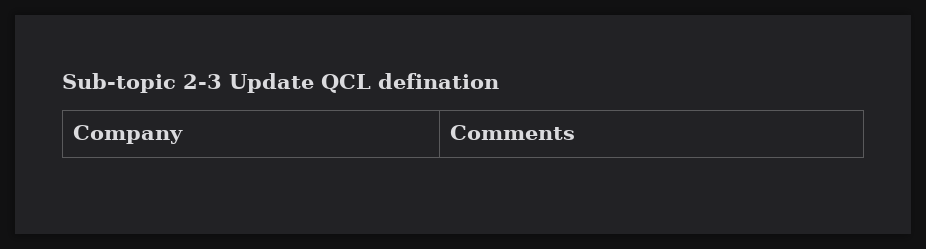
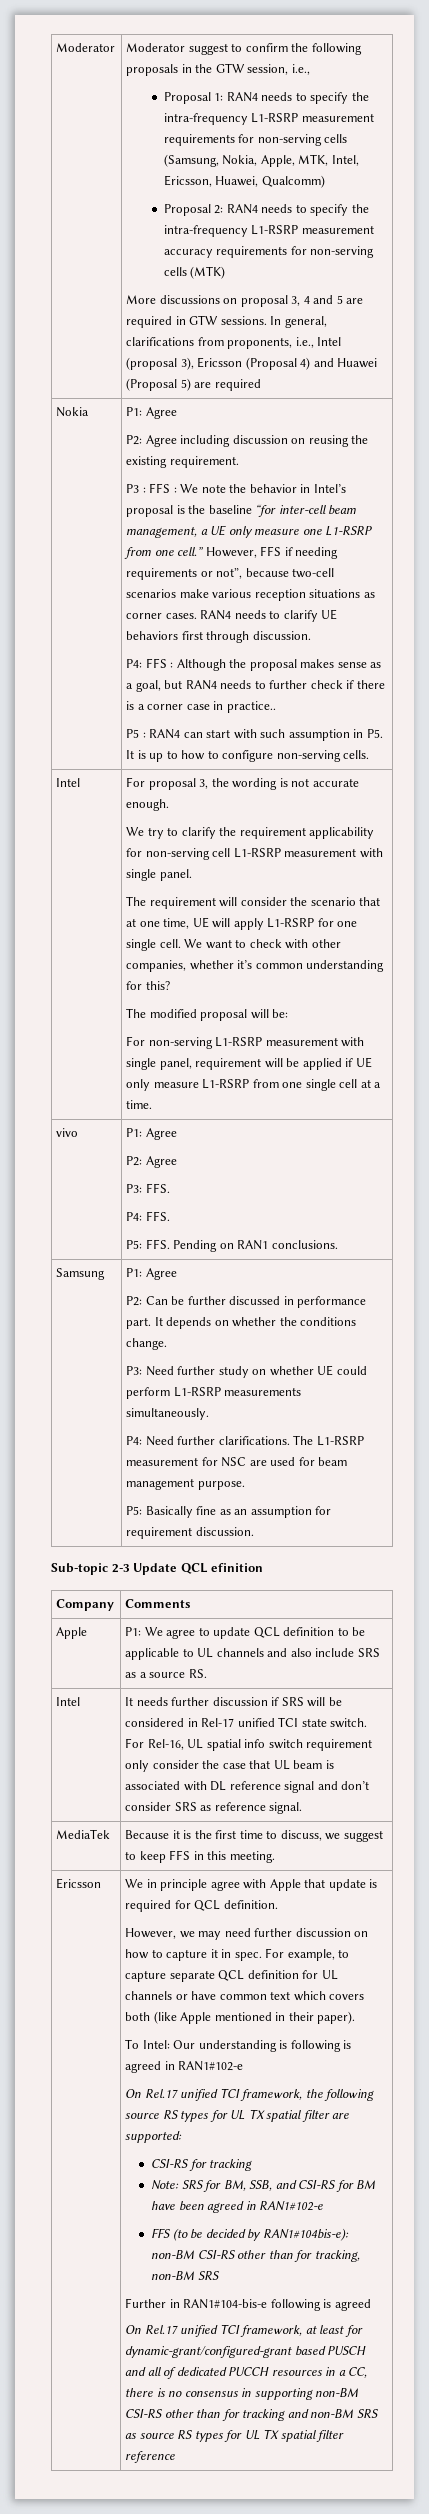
+ Moderator | Moderator suggest to confirm the following proposals in the GTW session, i.e.,
+ Proposal 1: RAN4 needs to specify the intra-frequency L1-RSRP measurement requirements for non-serving cells (Samsung, Nokia, Apple, MTK, Intel, Ericsson, Huawei, Qualcomm)
+ Proposal 2: RAN4 needs to specify the intra-frequency L1-RSRP measurement accuracy requirements for non-serving cells (MTK)
+ More discussions on proposal 3, 4 and 5 are required in GTW sessions. In general, clarifications from proponents, i.e., Intel (proposal 3), Ericsson (Proposal 4) and Huawei (Proposal 5) are required
+ Nokia | P1: Agree
+ P2: Agree including discussion on reusing the existing requirement.
+ P3 : FFS : We note the behavior in Intel’s proposal is the baseline “for inter-cell beam management, a UE only measure one L1-RSRP from one cell.” However, FFS if needing requirements or not”, because two-cell scenarios make various reception situations as corner cases. RAN4 needs to clarify UE behaviors first through discussion.
+ P4: FFS : Although the proposal makes sense as a goal, but RAN4 needs to further check if there is a corner case in practice..
+ P5 : RAN4 can start with such assumption in P5. It is up to how to configure non-serving cells.
+ Intel | For proposal 3, the wording is not accurate enough.
+ We try to clarify the requirement applicability for non-serving cell L1-RSRP measurement with single panel.
+ The requirement will consider the scenario that at one time, UE will apply L1-RSRP for one single cell. We want to check with other companies, whether it’s common understanding for this?
+ The modified proposal will be:
+ For non-serving L1-RSRP measurement with single panel, requirement will be applied if UE only measure L1-RSRP from one single cell at a time.
+ vivo | P1: Agree
+ P2: Agree
+ P3: FFS.
+ P4: FFS.
+ P5: FFS. Pending on RAN1 conclusions.
+ Samsung | P1: Agree
+ P2: Can be further discussed in performance part. It depends on whether the conditions change.
+ P3: Need further study on whether UE could perform L1-RSRP measurements simultaneously.
+ P4: Need further clarifications. The L1-RSRP measurement for NSC are used for beam management purpose.
+ P5: Basically fine as an assumption for requirement discussion.
- Sub-topic 2-3 Update QCL defination
+ Sub-topic 2-3 Update QCL efinition
+ Apple | P1: We agree to update QCL definition to be applicable to UL channels and also include SRS as a source RS.
+ Intel | It needs further discussion if SRS will be considered in Rel-17 unified TCI state switch. For Rel-16, UL spatial info switch requirement only consider the case that UL beam is associated with DL reference signal and don’t consider SRS as reference signal.
+ MediaTek | Because it is the first time to discuss, we suggest to keep FFS in this meeting.
+ Ericsson | We in principle agree with Apple that update is required for QCL definition.
+ However, we may need further discussion on how to capture it in spec. For example, to capture separate QCL definition for UL channels or have common text which covers both (like Apple mentioned in their paper).
+ To Intel: Our understanding is following is agreed in RAN1#102-e
+ On Rel.17 unified TCI framework, the following source RS types for UL TX spatial filter are supported:
+ CSI-RS for tracking
+ Note: SRS for BM, SSB, and CSI-RS for BM have been agreed in RAN1#102-e
+ FFS (to be decided by RAN1#104bis-e): non-BM CSI-RS other than for tracking, non-BM SRS
+ Further in RAN1#104-bis-e following is agreed
+ On Rel.17 unified TCI framework, at least for dynamic-grant/configured-grant based PUSCH and all of dedicated PUCCH resources in a CC, there is no consensus in supporting non-BM CSI-RS other than for tracking and non-BM SRS as source RS types for UL TX spatial filter reference

